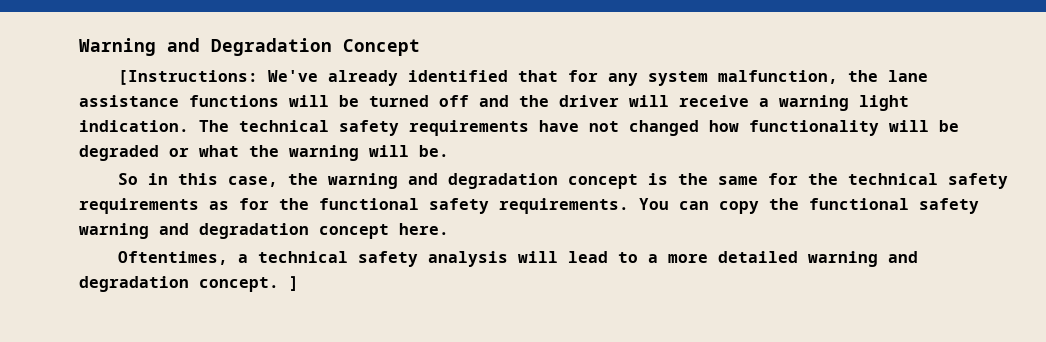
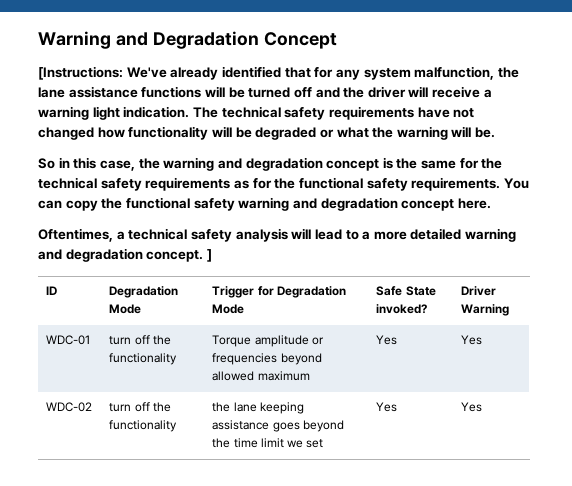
+ ID | Degradation Mode | Trigger for Degradation Mode | Safe State invoked? | Driver Warning
+ WDC-01 | turn off the functionality | Torque amplitude or frequencies beyond allowed maximum | Yes | Yes
+ WDC-02 | turn off the functionality | the lane keeping assistance goes beyond the time limit we set | Yes | Yes

